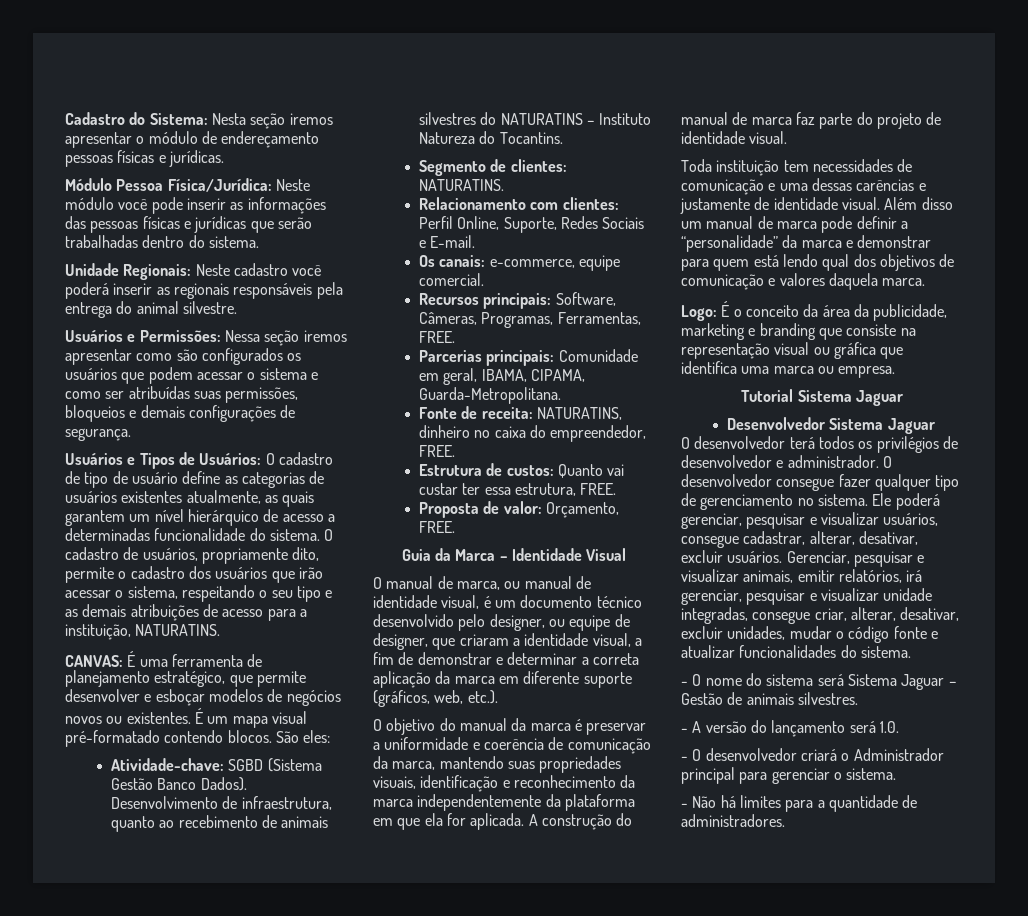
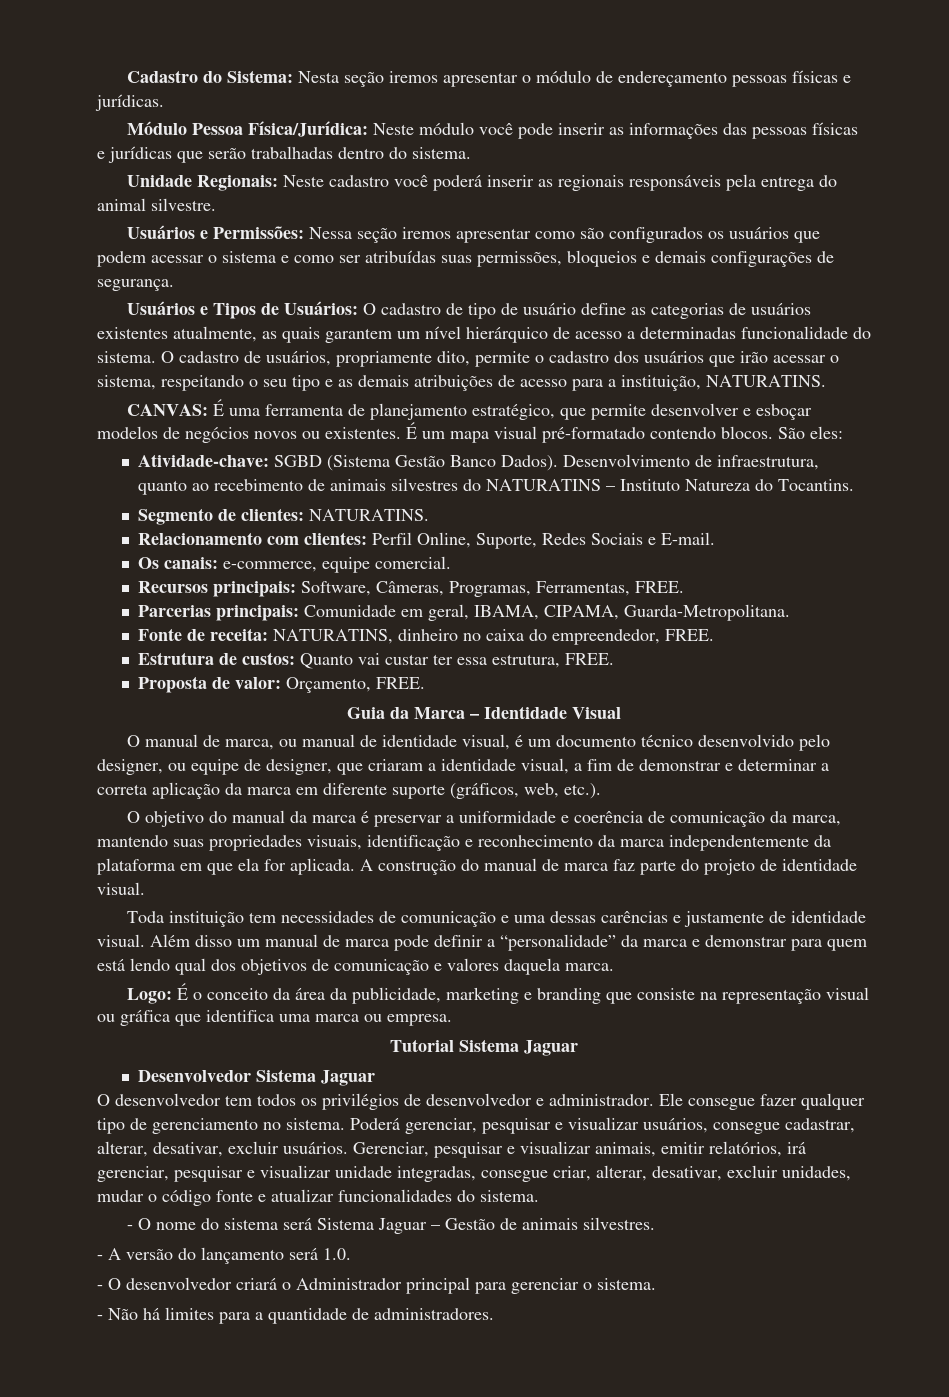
- O desenvolvedor terá todos os privilégios de desenvolvedor e administrador.
+ O desenvolvedor tem todos os privilégios de desenvolvedor e administrador.
- O desenvolvedor consegue fazer qualquer tipo de gerenciamento no sistema.
+ Ele consegue fazer qualquer tipo de gerenciamento no sistema.
- Ele poderá gerenciar, pesquisar e visualizar usuários, consegue cadastrar, alterar, desativar, excluir usuários.
+ Poderá gerenciar, pesquisar e visualizar usuários, consegue cadastrar, alterar, desativar, excluir usuários.

